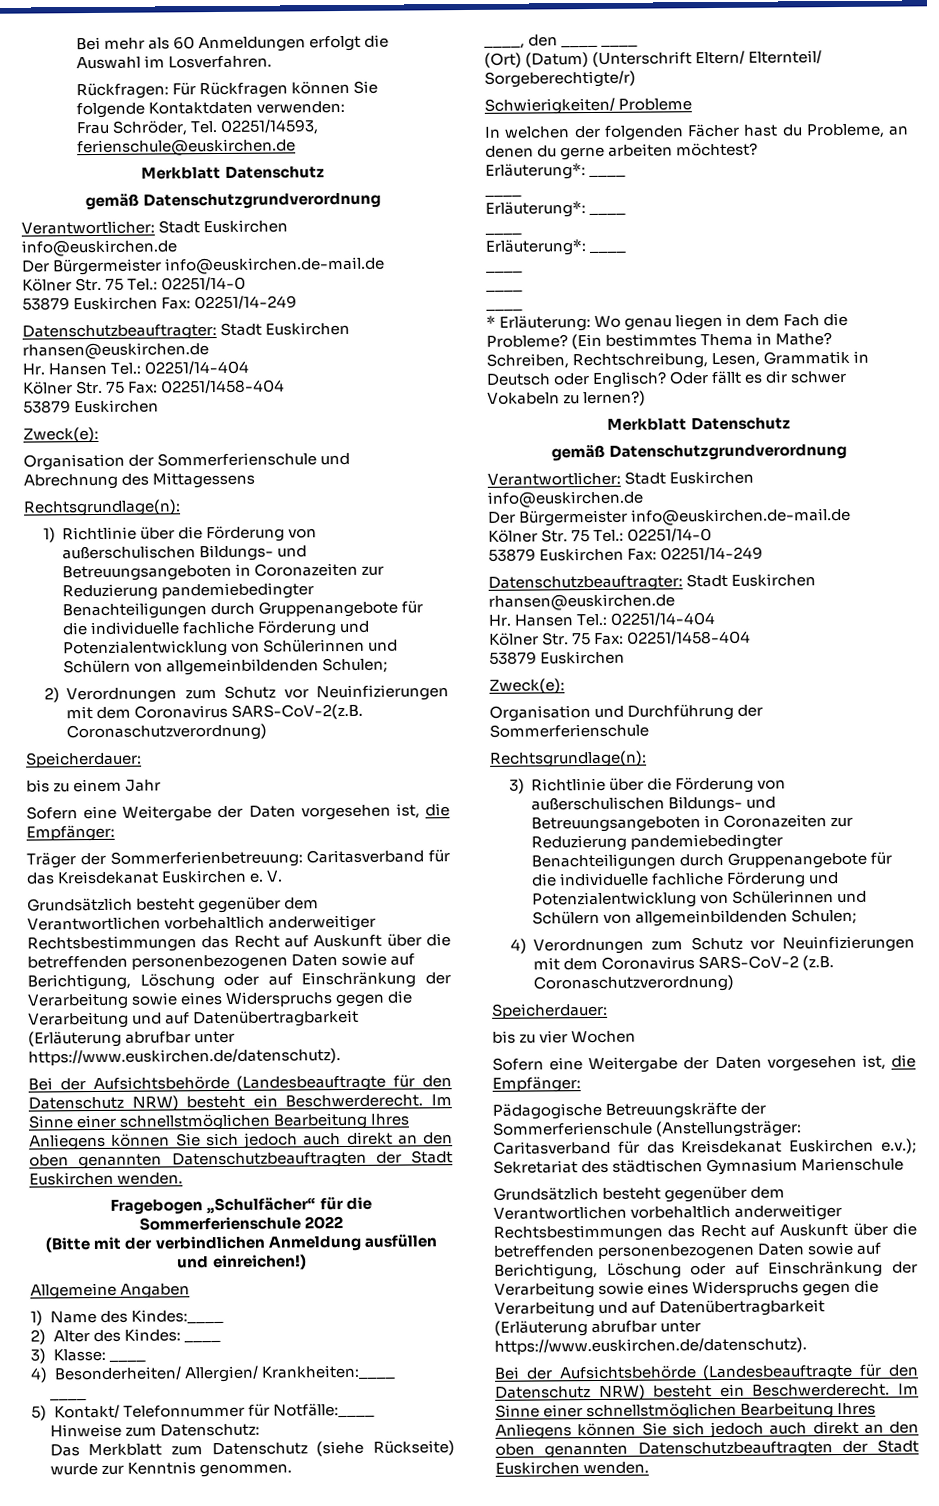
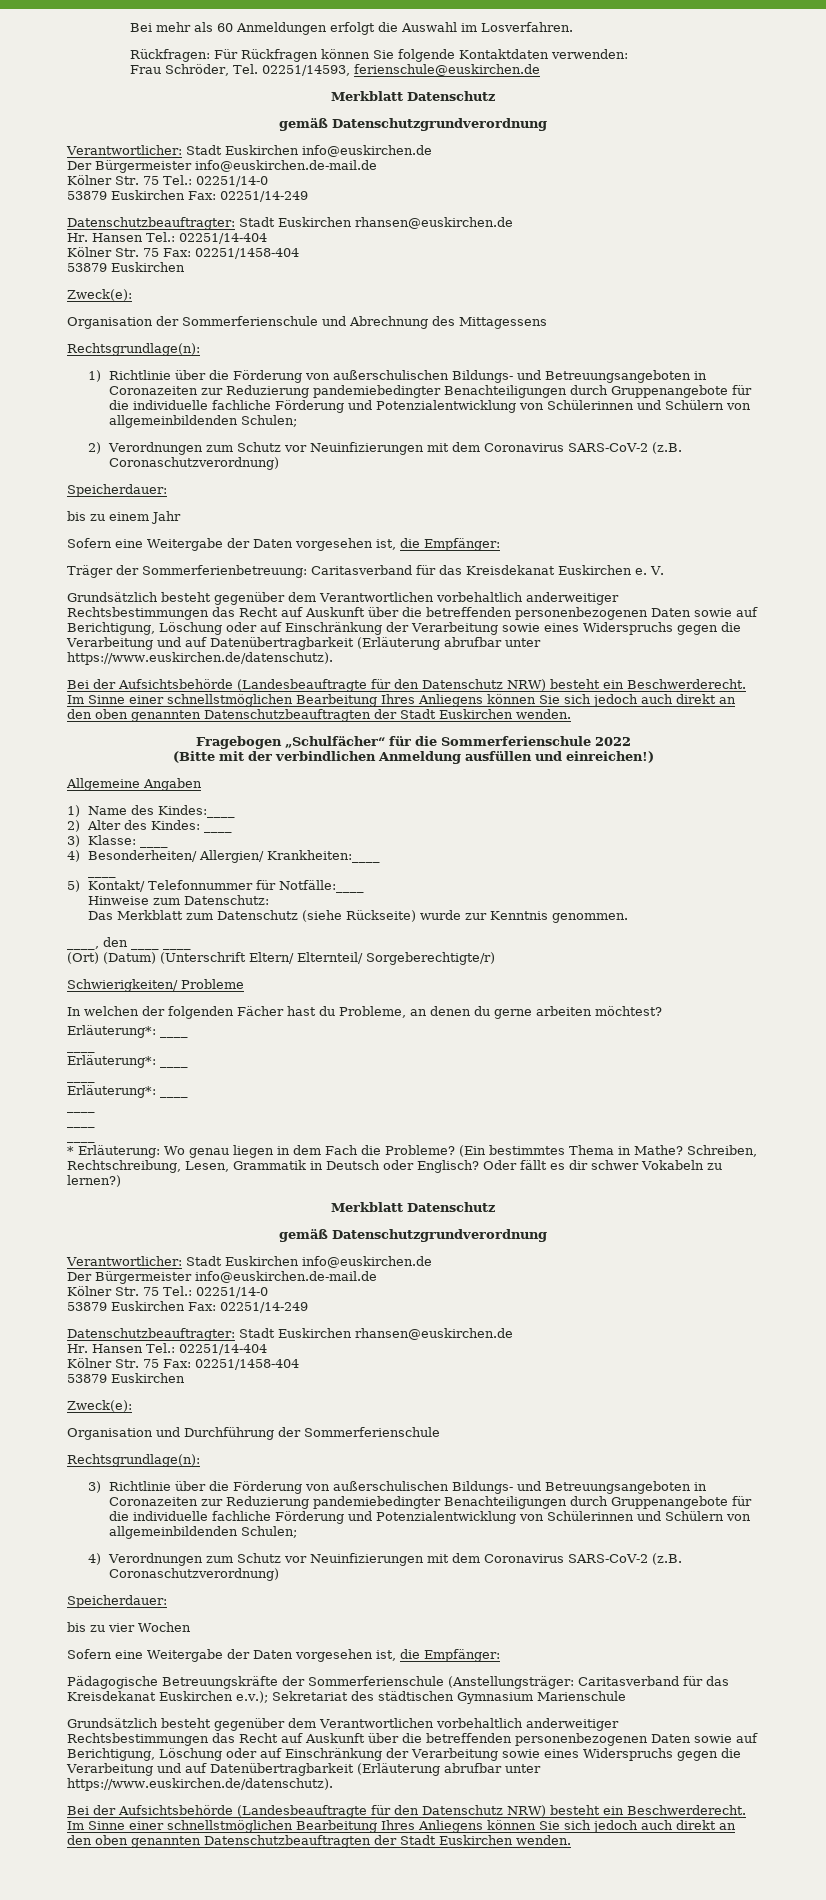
- 2) Verordnungen zum Schutz vor Neuinfizierungen mit dem Coronavirus SARS-CoV-2(z.B. Coronaschutzverordnung)
+ 2) Verordnungen zum Schutz vor Neuinfizierungen mit dem Coronavirus SARS-CoV-2 (z.B. Coronaschutzverordnung)

